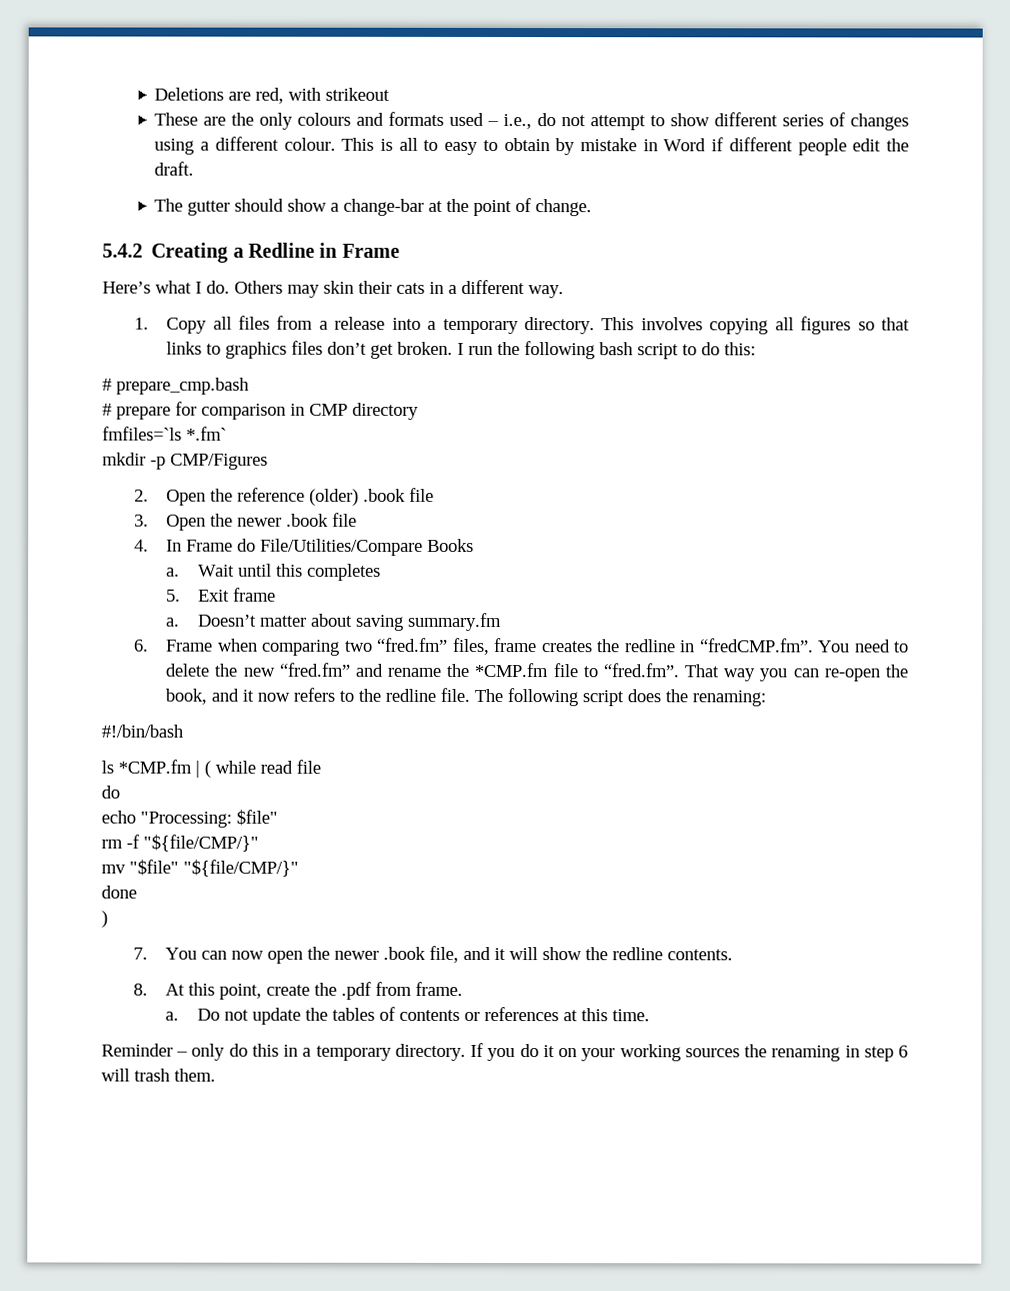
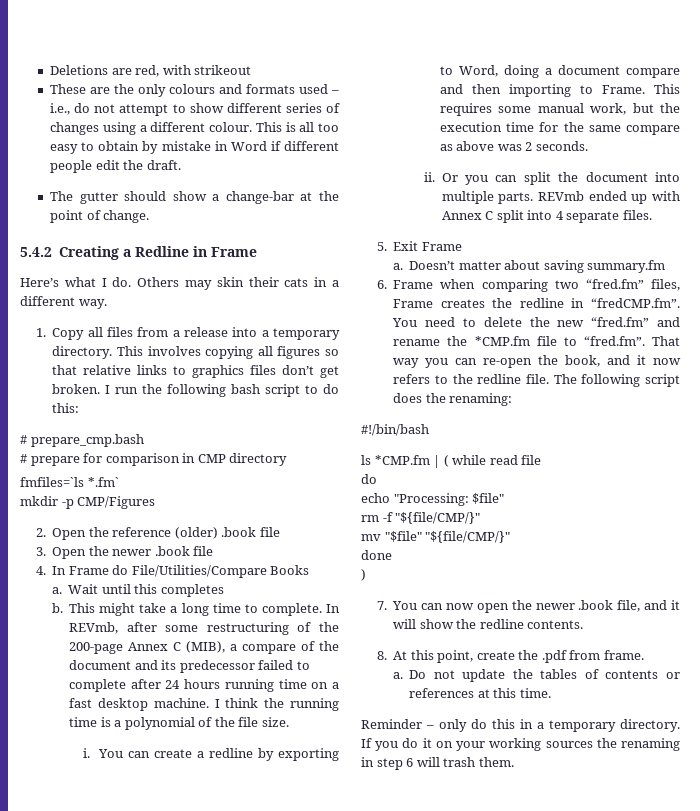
- This is all to easy to obtain by mistake in Word if different people edit the draft.
+ This is all too easy to obtain by mistake in Word if different people edit the draft.
- This involves copying all figures so that links to graphics files don’t get broken.
+ This involves copying all figures so that relative links to graphics files don’t get broken.
- 5. Exit frame
+ b. This might take a long time to complete. In REVmb, after some restructuring of the 200-page Annex C (MIB), a compare of the document and its predecessor failed to complete after 24 hours running time on a fast desktop machine. I think the running time is a polynomial of the file size.
+ i. You can create a redline by exporting to Word, doing a document compare and then importing to Frame. This requires some manual work, but the execution time for the same compare as above was 2 seconds.
+ ii. Or you can split the document into multiple parts. REVmb ended up with Annex C split into 4 separate files.
+ 5. Exit Frame
- 6. Frame when comparing two “fred.fm” files, frame creates the redline in “fredCMP.fm”. You need to delete the new “fred.fm” and rename the *CMP.fm file to “fred.fm”. That way you can re-open the book, and it now refers to the redline file.
+ 6. Frame when comparing two “fred.fm” files, Frame creates the redline in “fredCMP.fm”. You need to delete the new “fred.fm” and rename the *CMP.fm file to “fred.fm”. That way you can re-open the book, and it now refers to the redline file.

